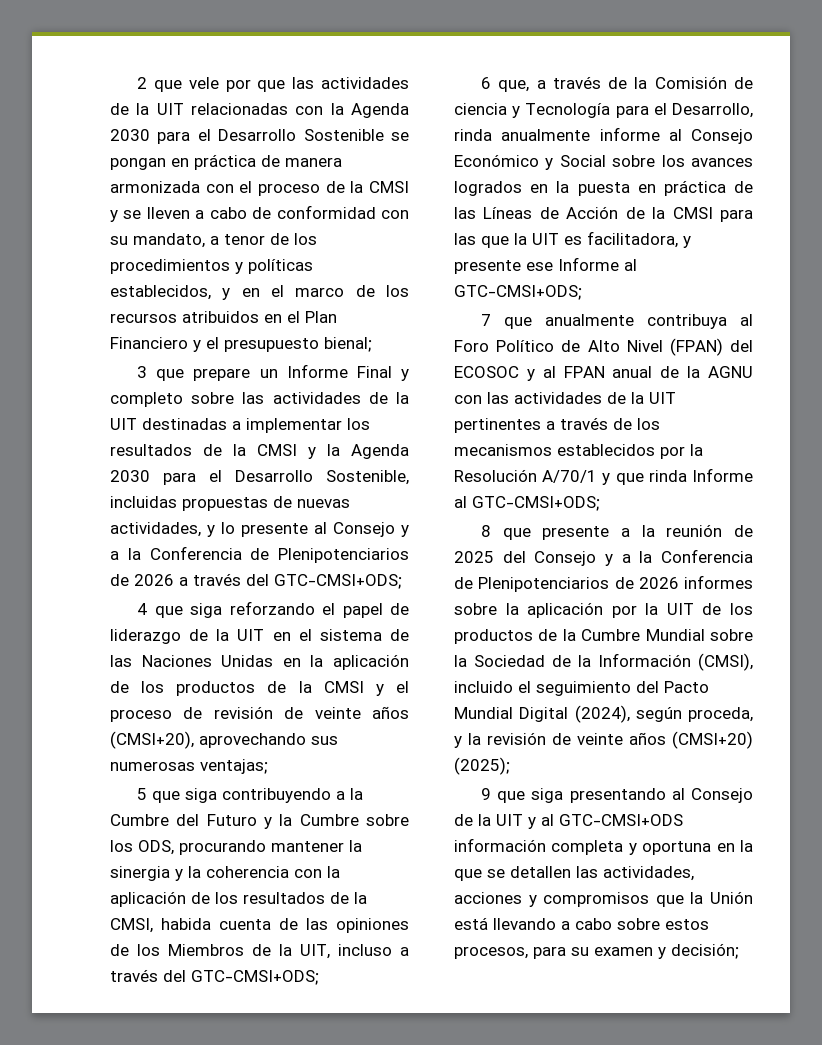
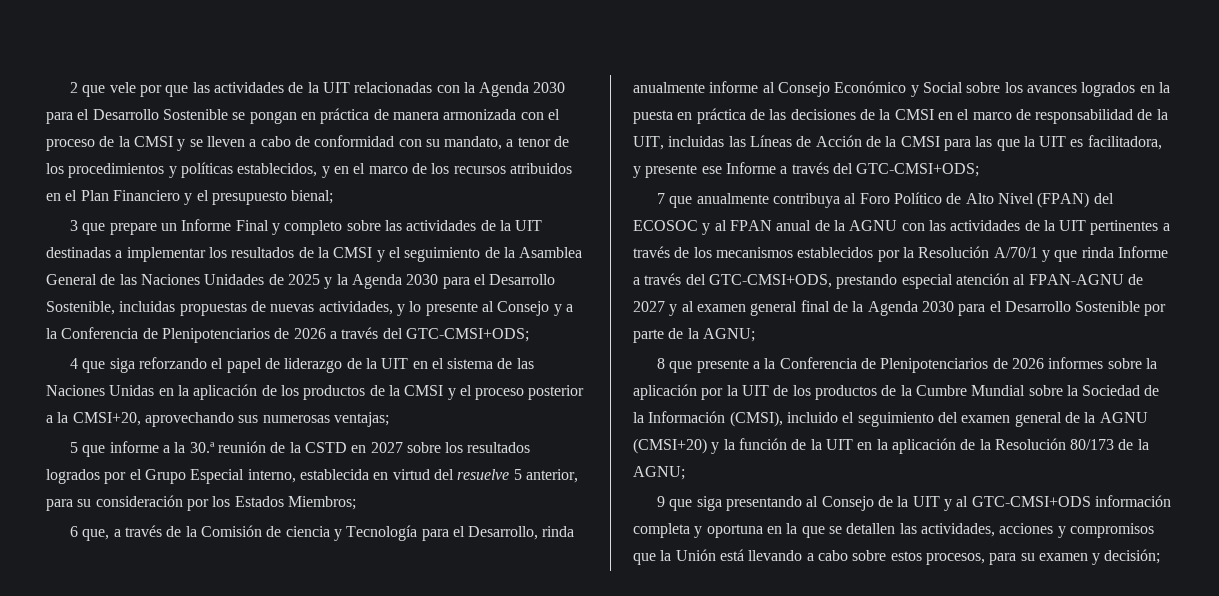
- 3 que prepare un Informe Final y completo sobre las actividades de la UIT destinadas a implementar los resultados de la CMSI y la Agenda 2030 para el Desarrollo Sostenible, incluidas propuestas de nuevas actividades, y lo presente al Consejo y a la Conferencia de Plenipotenciarios de 2026 a través del GTC-CMSI+ODS;
+ 3 que prepare un Informe Final y completo sobre las actividades de la UIT destinadas a implementar los resultados de la CMSI y el seguimiento de la Asamblea General de las Naciones Unidades de 2025 y la Agenda 2030 para el Desarrollo Sostenible, incluidas propuestas de nuevas actividades, y lo presente al Consejo y a la Conferencia de Plenipotenciarios de 2026 a través del GTC-CMSI+ODS;
- 4 que siga reforzando el papel de liderazgo de la UIT en el sistema de las Naciones Unidas en la aplicación de los productos de la CMSI y el proceso de revisión de veinte años (CMSI+20), aprovechando sus numerosas ventajas;
+ 4 que siga reforzando el papel de liderazgo de la UIT en el sistema de las Naciones Unidas en la aplicación de los productos de la CMSI y el proceso posterior a la CMSI+20, aprovechando sus numerosas ventajas;
- 5 que siga contribuyendo a la Cumbre del Futuro y la Cumbre sobre los ODS, procurando mantener la sinergia y la coherencia con la aplicación de los resultados de la CMSI, habida cuenta de las opiniones de los Miembros de la UIT, incluso a través del GTC-CMSI+ODS;
+ 5 que informe a la 30.ª reunión de la CSTD en 2027 sobre los resultados logrados por el Grupo Especial interno, establecida en virtud del resuelve 5 anterior, para su consideración por los Estados Miembros;
- 6 que, a través de la Comisión de ciencia y Tecnología para el Desarrollo, rinda anualmente informe al Consejo Económico y Social sobre los avances logrados en la puesta en práctica de las Líneas de Acción de la CMSI para las que la UIT es facilitadora, y presente ese Informe al GTC-CMSI+ODS;
+ 6 que, a través de la Comisión de ciencia y Tecnología para el Desarrollo, rinda anualmente informe al Consejo Económico y Social sobre los avances logrados en la puesta en práctica de las decisiones de la CMSI en el marco de responsabilidad de la UIT, incluidas las Líneas de Acción de la CMSI para las que la UIT es facilitadora, y presente ese Informe a través del GTC-CMSI+ODS;
- 7 que anualmente contribuya al Foro Político de Alto Nivel (FPAN) del ECOSOC y al FPAN anual de la AGNU con las actividades de la UIT pertinentes a través de los mecanismos establecidos por la Resolución A/70/1 y que rinda Informe al GTC-CMSI+ODS;
+ 7 que anualmente contribuya al Foro Político de Alto Nivel (FPAN) del ECOSOC y al FPAN anual de la AGNU con las actividades de la UIT pertinentes a través de los mecanismos establecidos por la Resolución A/70/1 y que rinda Informe a través del GTC-CMSI+ODS, prestando especial atención al FPAN-AGNU de 2027 y al examen general final de la Agenda 2030 para el Desarrollo Sostenible por parte de la AGNU;
- 8 que presente a la reunión de 2025 del Consejo y a la Conferencia de Plenipotenciarios de 2026 informes sobre la aplicación por la UIT de los productos de la Cumbre Mundial sobre la Sociedad de la Información (CMSI), incluido el seguimiento del Pacto Mundial Digital (2024), según proceda, y la revisión de veinte años (CMSI+20) (2025);
+ 8 que presente a la Conferencia de Plenipotenciarios de 2026 informes sobre la aplicación por la UIT de los productos de la Cumbre Mundial sobre la Sociedad de la Información (CMSI), incluido el seguimiento del examen general de la AGNU (CMSI+20) y la función de la UIT en la aplicación de la Resolución 80/173 de la AGNU;

